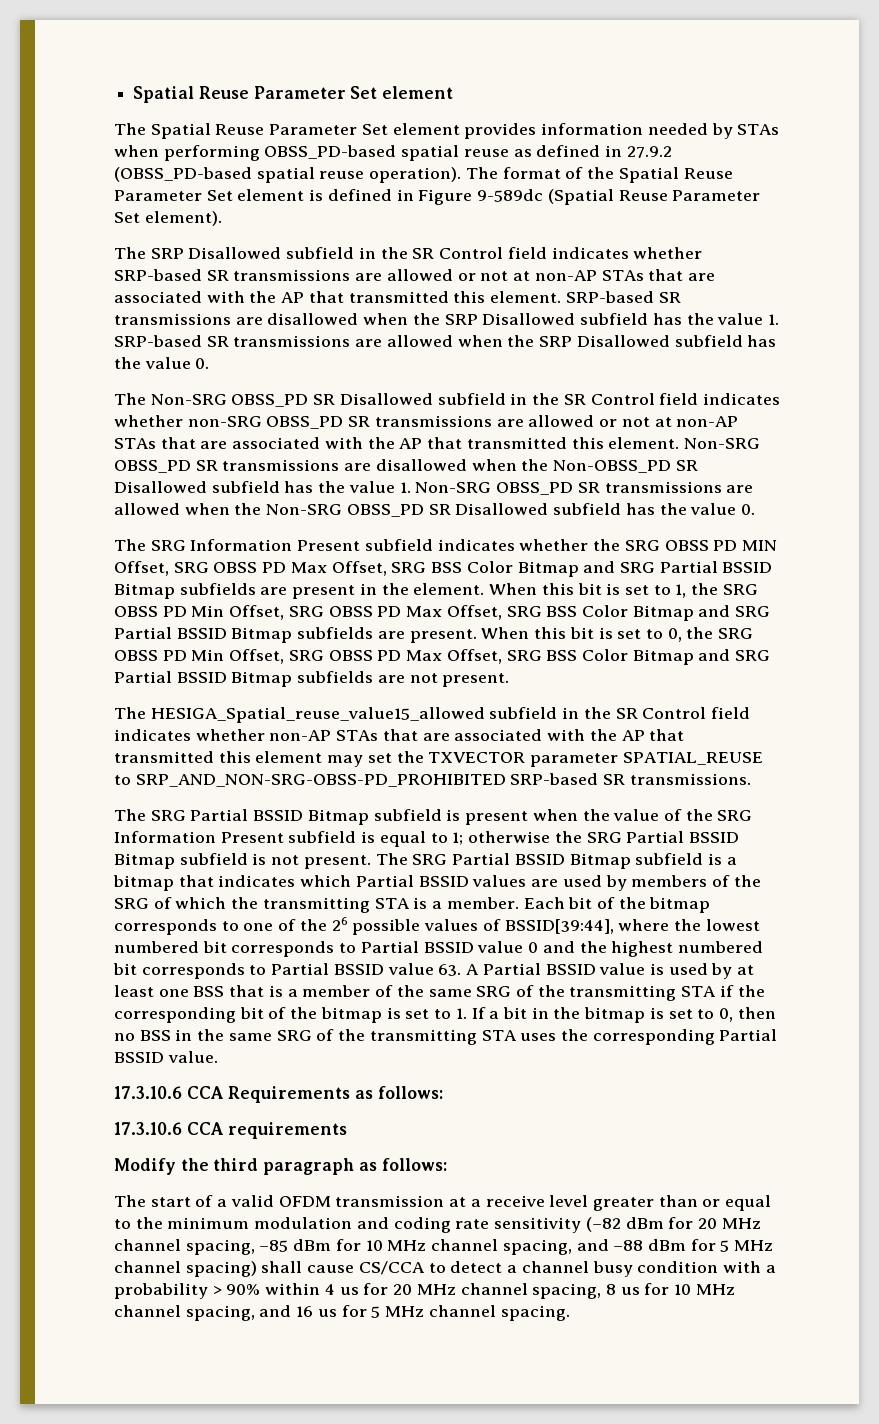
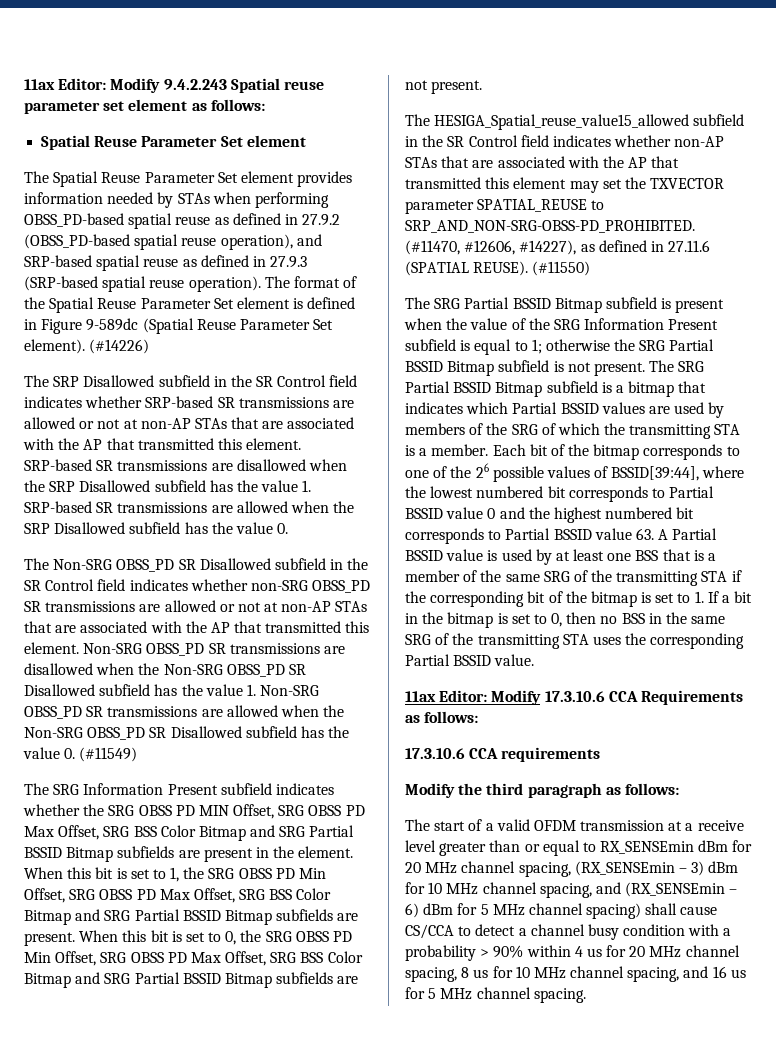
+ 11ax Editor: Modify 9.4.2.243 Spatial reuse parameter set element as follows:
- The Spatial Reuse Parameter Set element provides information needed by STAs when performing OBSS_PD-based spatial reuse as defined in 27.9.2 (OBSS_PD-based spatial reuse operation).
+ The Spatial Reuse Parameter Set element provides information needed by STAs when performing OBSS_PD-based spatial reuse as defined in 27.9.2 (OBSS_PD-based spatial reuse operation), and SRP-based spatial reuse as defined in 27.9.3 (SRP-based spatial reuse operation).
+ (#14226)
- Non-SRG OBSS_PD SR transmissions are disallowed when the Non-OBSS_PD SR Disallowed subfield has the value 1. Non-SRG OBSS_PD SR transmissions are allowed when the Non-SRG OBSS_PD SR Disallowed subfield has the value 0.
+ Non-SRG OBSS_PD SR transmissions are disallowed when the Non-SRG OBSS_PD SR Disallowed subfield has the value 1. Non-SRG OBSS_PD SR transmissions are allowed when the Non-SRG OBSS_PD SR Disallowed subfield has the value 0. (#11549)
- The HESIGA_Spatial_reuse_value15_allowed subfield in the SR Control field indicates whether non-AP STAs that are associated with the AP that transmitted this element may set the TXVECTOR parameter SPATIAL_REUSE to SRP_AND_NON-SRG-OBSS-PD_PROHIBITED SRP-based SR transmissions.
+ The HESIGA_Spatial_reuse_value15_allowed subfield in the SR Control field indicates whether non-AP STAs that are associated with the AP that transmitted this element may set the TXVECTOR parameter SPATIAL_REUSE to SRP_AND_NON-SRG-OBSS-PD_PROHIBITED. (#11470, #12606, #14227), as defined in 27.11.6 (SPATIAL REUSE). (#11550)
- 17.3.10.6 CCA Requirements as follows:
+ 11ax Editor: Modify 17.3.10.6 CCA Requirements as follows:
- The start of a valid OFDM transmission at a receive level greater than or equal to the minimum modulation and coding rate sensitivity (–82 dBm for 20 MHz channel spacing, –85 dBm for 10 MHz channel spacing, and –88 dBm for 5 MHz channel spacing) shall cause CS/CCA to detect a channel busy condition with a probability > 90% within 4 us for 20 MHz channel spacing, 8 us for 10 MHz channel spacing, and 16 us for 5 MHz channel spacing.
+ The start of a valid OFDM transmission at a receive level greater than or equal to RX_SENSEmin dBm for 20 MHz channel spacing, (RX_SENSEmin – 3) dBm for 10 MHz channel spacing, and (RX_SENSEmin – 6) dBm for 5 MHz channel spacing) shall cause CS/CCA to detect a channel busy condition with a probability > 90% within 4 us for 20 MHz channel spacing, 8 us for 10 MHz channel spacing, and 16 us for 5 MHz channel spacing.

